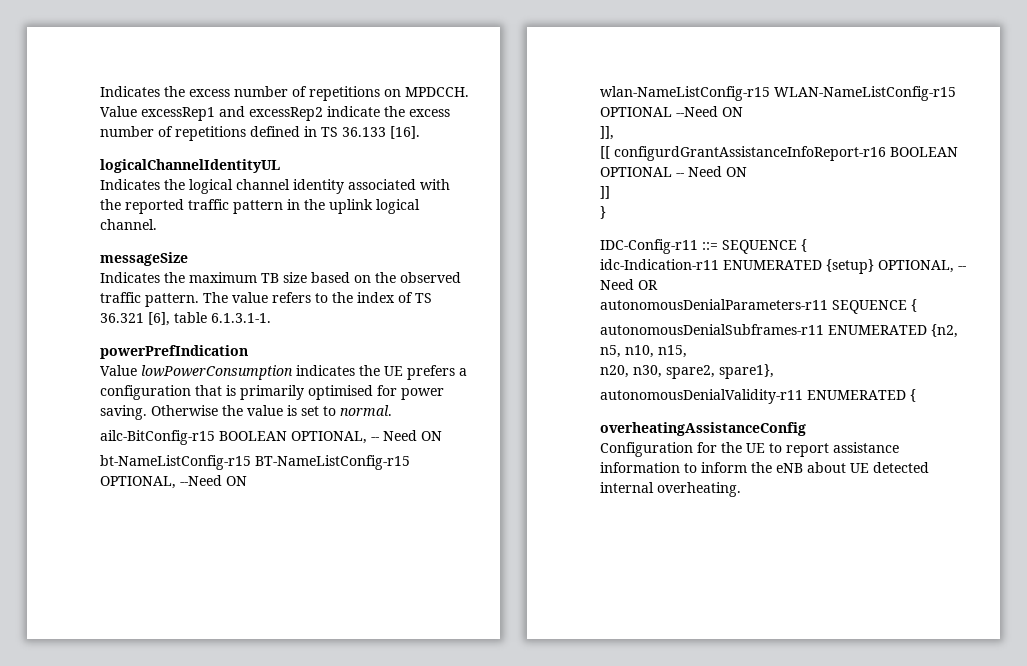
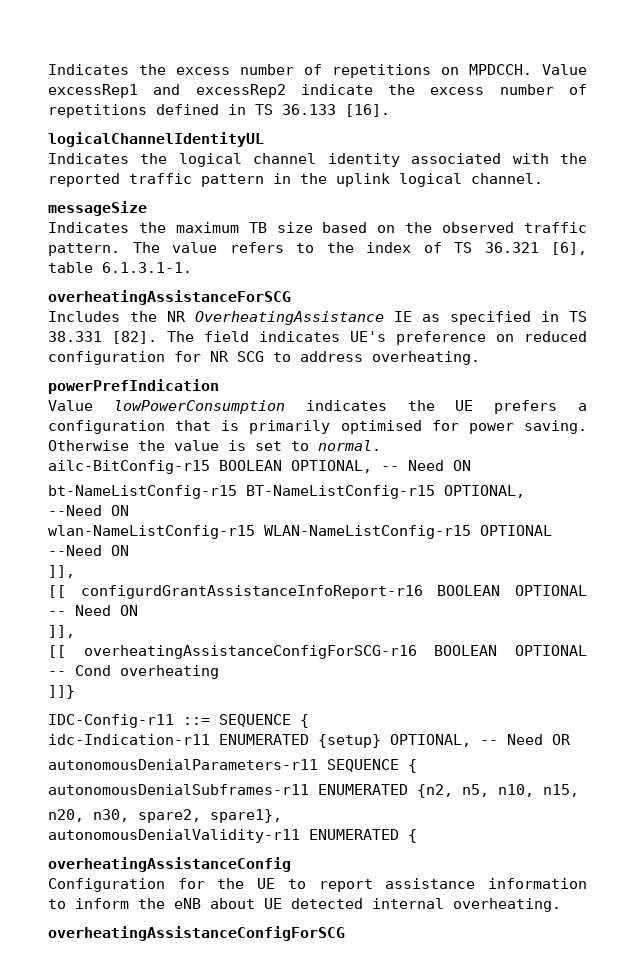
+ overheatingAssistanceForSCG
+ Includes the NR OverheatingAssistance IE as specified in TS 38.331 [82]. The field indicates UE's preference on reduced configuration for NR SCG to address overheating.
  [[ configurdGrantAssistanceInfoReport-r16 BOOLEAN OPTIONAL -- Need ON
- ]]
- }
+ ]],
+ [[ overheatingAssistanceConfigForSCG-r16 BOOLEAN OPTIONAL -- Cond overheating
+ ]]}
+ overheatingAssistanceConfigForSCG

